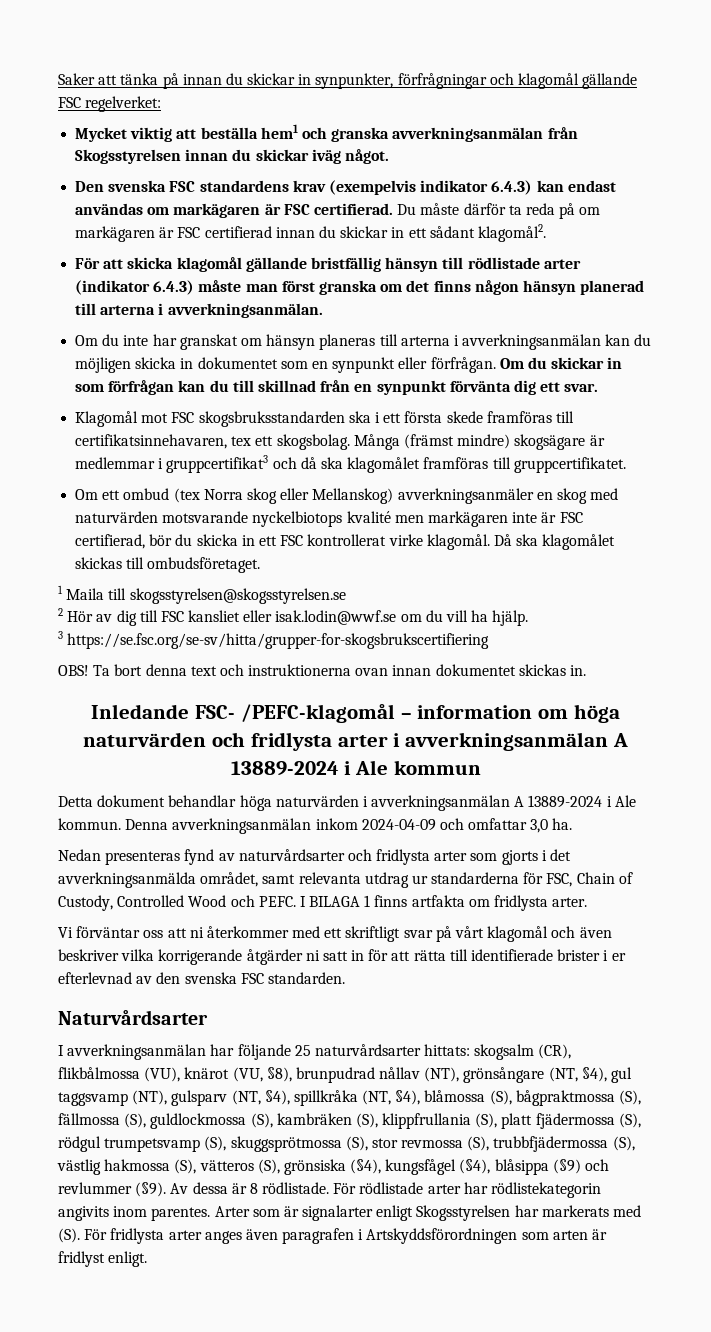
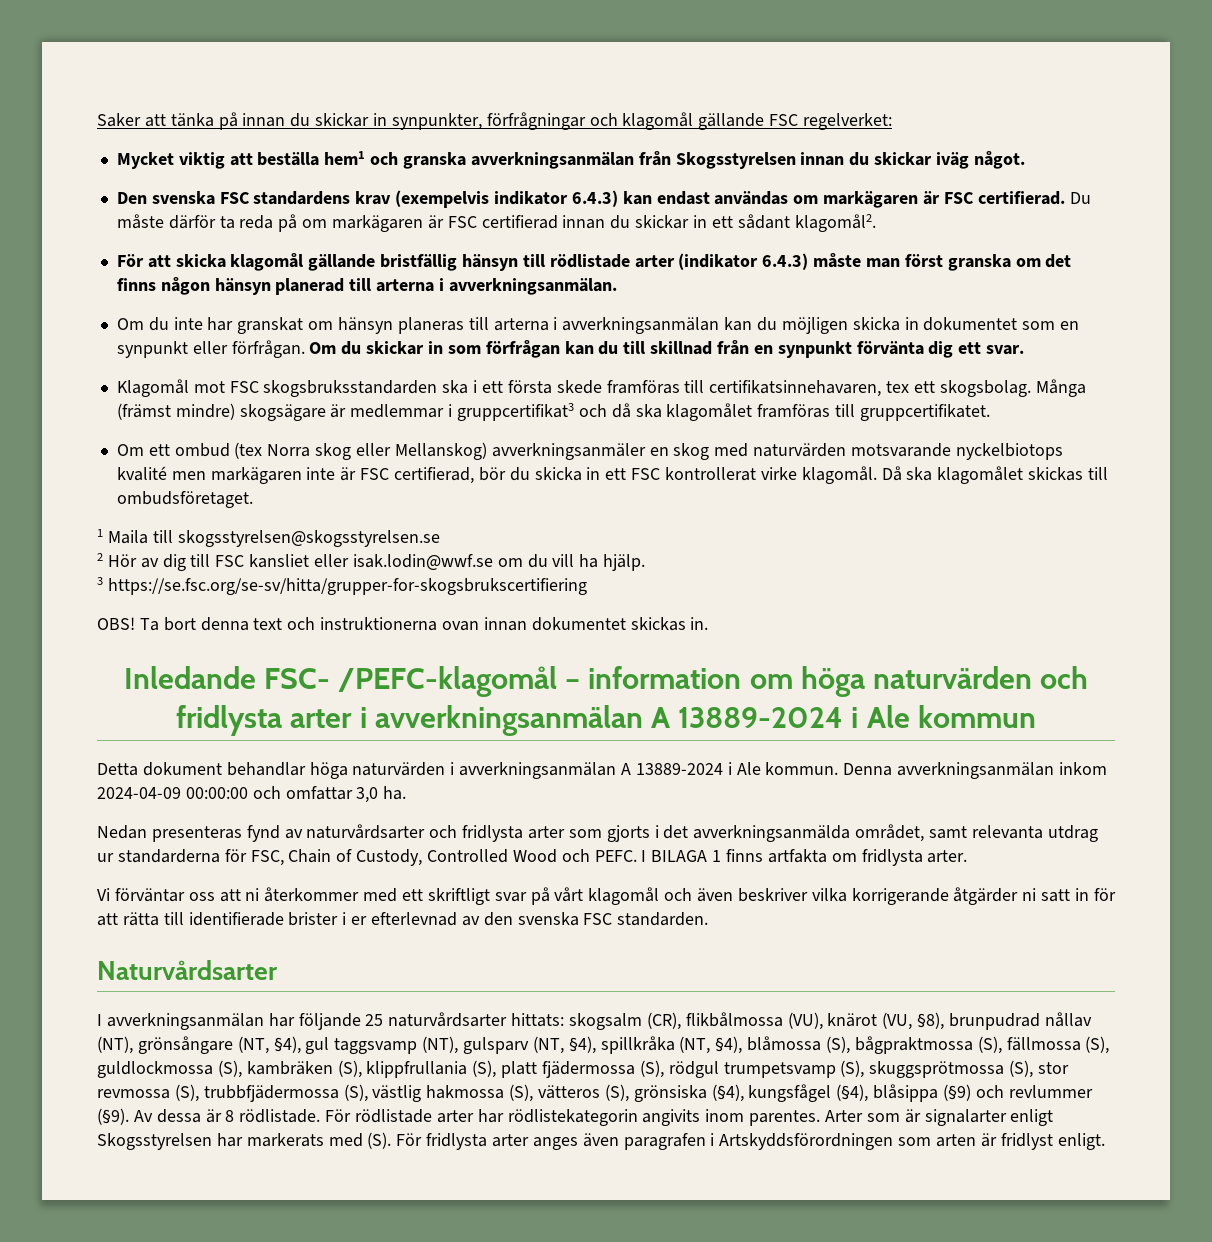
- Denna avverkningsanmälan inkom 2024-04-09 och omfattar 3,0 ha.
+ Denna avverkningsanmälan inkom 2024-04-09 00:00:00 och omfattar 3,0 ha.

